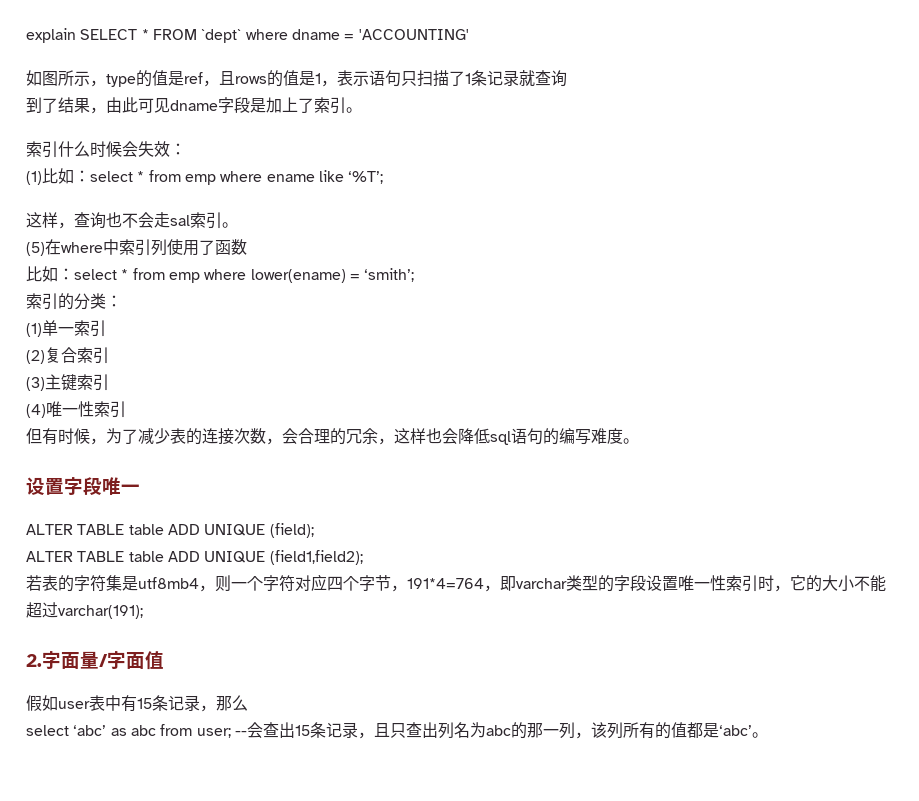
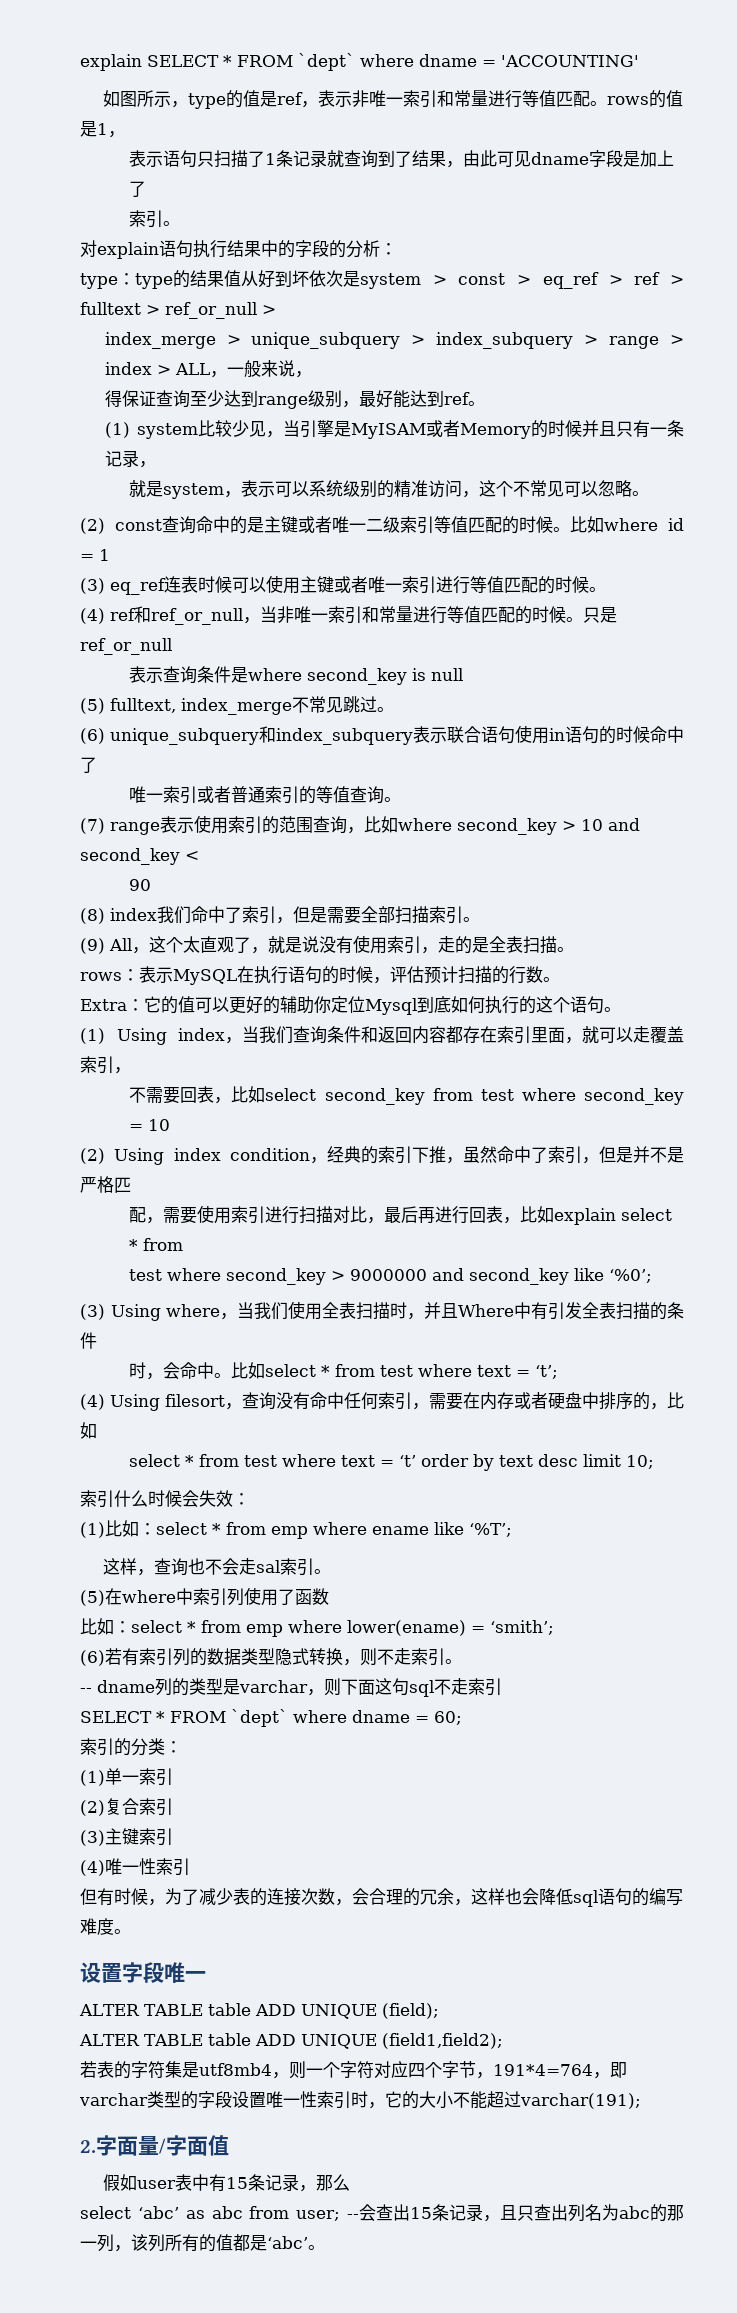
- 如图所示，type的值是ref，且rows的值是1，表示语句只扫描了1条记录就查询
- 到了结果，由此可见dname字段是加上了索引。
+ 如图所示，type的值是ref，表示非唯一索引和常量进行等值匹配。rows的值是1，
+ 表示语句只扫描了1条记录就查询到了结果，由此可见dname字段是加上了
+ 索引。
+ 对explain语句执行结果中的字段的分析：
+ type：type的结果值从好到坏依次是system > const > eq_ref > ref > fulltext > ref_or_null >
+ index_merge > unique_subquery > index_subquery > range > index > ALL，一般来说，
+ 得保证查询至少达到range级别，最好能达到ref。
+ (1) system比较少见，当引擎是MyISAM或者Memory的时候并且只有一条记录，
+ 就是system，表示可以系统级别的精准访问，这个不常见可以忽略。
+ (2) const查询命中的是主键或者唯一二级索引等值匹配的时候。比如where id = 1
+ (3) eq_ref连表时候可以使用主键或者唯一索引进行等值匹配的时候。
+ (4) ref和ref_or_null，当非唯一索引和常量进行等值匹配的时候。只是ref_or_null
+ 表示查询条件是where second_key is null
+ (5) fulltext, index_merge不常见跳过。
+ (6) unique_subquery和index_subquery表示联合语句使用in语句的时候命中了
+ 唯一索引或者普通索引的等值查询。
+ (7) range表示使用索引的范围查询，比如where second_key > 10 and second_key <
+ 90
+ (8) index我们命中了索引，但是需要全部扫描索引。
+ (9) All，这个太直观了，就是说没有使用索引，走的是全表扫描。
+ rows：表示MySQL在执行语句的时候，评估预计扫描的行数。
+ Extra：它的值可以更好的辅助你定位Mysql到底如何执行的这个语句。
+ (1) Using index，当我们查询条件和返回内容都存在索引里面，就可以走覆盖索引，
+ 不需要回表，比如select second_key from test where second_key = 10
+ (2) Using index condition，经典的索引下推，虽然命中了索引，但是并不是严格匹
+ 配，需要使用索引进行扫描对比，最后再进行回表，比如explain select * from
+ test where second_key > 9000000 and second_key like ‘%0’;
+ (3) Using where，当我们使用全表扫描时，并且Where中有引发全表扫描的条件
+ 时，会命中。比如select * from test where text = ‘t’;
+ (4) Using filesort，查询没有命中任何索引，需要在内存或者硬盘中排序的，比如
+ select * from test where text = ‘t’ order by text desc limit 10;
+ (6)若有索引列的数据类型隐式转换，则不走索引。
+ -- dname列的类型是varchar，则下面这句sql不走索引
+ SELECT * FROM `dept` where dname = 60;

